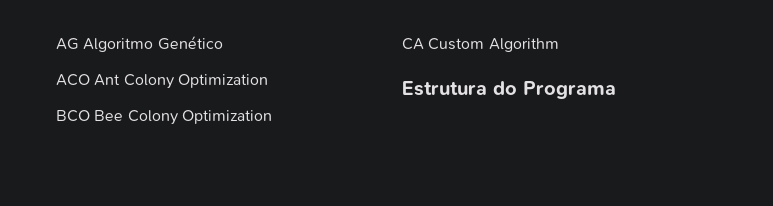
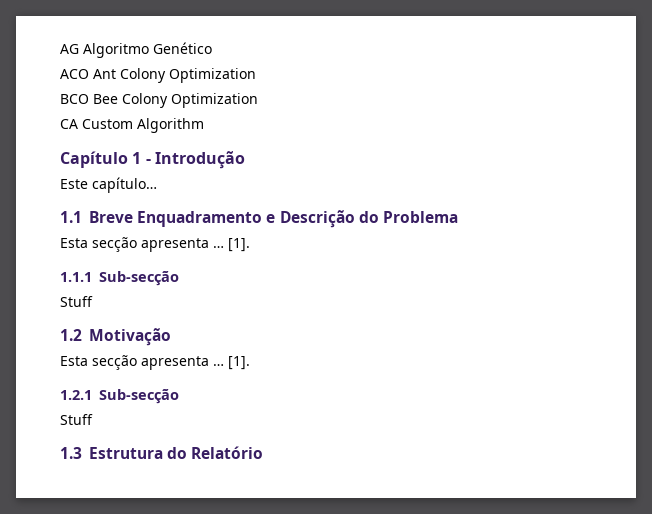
- Estrutura do Programa
+ Capítulo 1 - Introdução
+ Este capítulo…
+ 1.1 Breve Enquadramento e Descrição do Problema
+ Esta secção apresenta … [1].
+ 1.1.1 Sub-secção
+ Stuff
+ 1.2 Motivação
+ Esta secção apresenta … [1].
+ 1.2.1 Sub-secção
+ Stuff
+ 1.3 Estrutura do Relatório

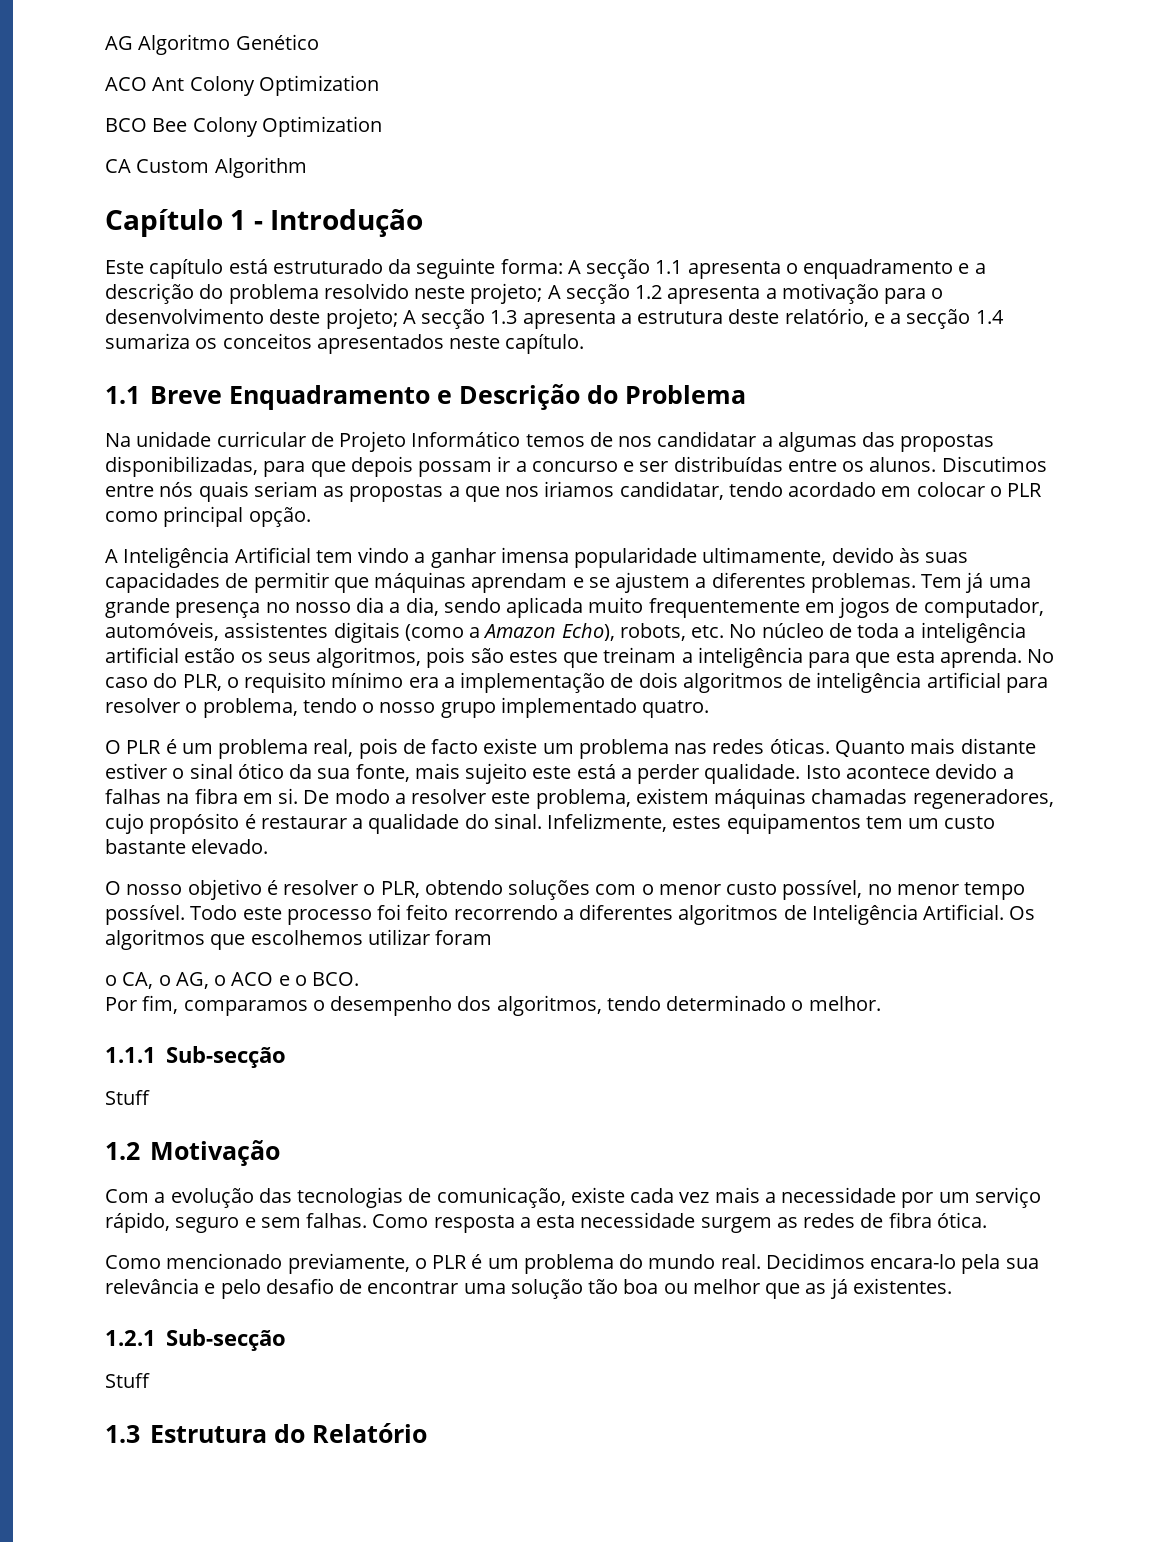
- Este capítulo…
+ Este capítulo está estruturado da seguinte forma: A secção 1.1 apresenta o enquadramento e a descrição do problema resolvido neste projeto; A secção 1.2 apresenta a motivação para o desenvolvimento deste projeto; A secção 1.3 apresenta a estrutura deste relatório, e a secção 1.4 sumariza os conceitos apresentados neste capítulo.
  1.1 Breve Enquadramento e Descrição do Problema
- Esta secção apresenta … [1].
+ Na unidade curricular de Projeto Informático temos de nos candidatar a algumas das propostas disponibilizadas, para que depois possam ir a concurso e ser distribuídas entre os alunos. Discutimos entre nós quais seriam as propostas a que nos iriamos candidatar, tendo acordado em colocar o PLR como principal opção.
+ A Inteligência Artificial tem vindo a ganhar imensa popularidade ultimamente, devido às suas capacidades de permitir que máquinas aprendam e se ajustem a diferentes problemas. Tem já uma grande presença no nosso dia a dia, sendo aplicada muito frequentemente em jogos de computador, automóveis, assistentes digitais (como a Amazon Echo), robots, etc. No núcleo de toda a inteligência artificial estão os seus algoritmos, pois são estes que treinam a inteligência para que esta aprenda. No caso do PLR, o requisito mínimo era a implementação de dois algoritmos de inteligência artificial para resolver o problema, tendo o nosso grupo implementado quatro.
+ O PLR é um problema real, pois de facto existe um problema nas redes óticas. Quanto mais distante estiver o sinal ótico da sua fonte, mais sujeito este está a perder qualidade. Isto acontece devido a falhas na fibra em si. De modo a resolver este problema, existem máquinas chamadas regeneradores, cujo propósito é restaurar a qualidade do sinal. Infelizmente, estes equipamentos tem um custo bastante elevado.
+ O nosso objetivo é resolver o PLR, obtendo soluções com o menor custo possível, no menor tempo possível. Todo este processo foi feito recorrendo a diferentes algoritmos de Inteligência Artificial. Os algoritmos que escolhemos utilizar foram
+ o CA, o AG, o ACO e o BCO.
+ Por fim, comparamos o desempenho dos algoritmos, tendo determinado o melhor.
  1.2 Motivação
- Esta secção apresenta … [1].
+ Com a evolução das tecnologias de comunicação, existe cada vez mais a necessidade por um serviço rápido, seguro e sem falhas. Como resposta a esta necessidade surgem as redes de fibra ótica.
+ Como mencionado previamente, o PLR é um problema do mundo real. Decidimos encara-lo pela sua relevância e pelo desafio de encontrar uma solução tão boa ou melhor que as já existentes.

